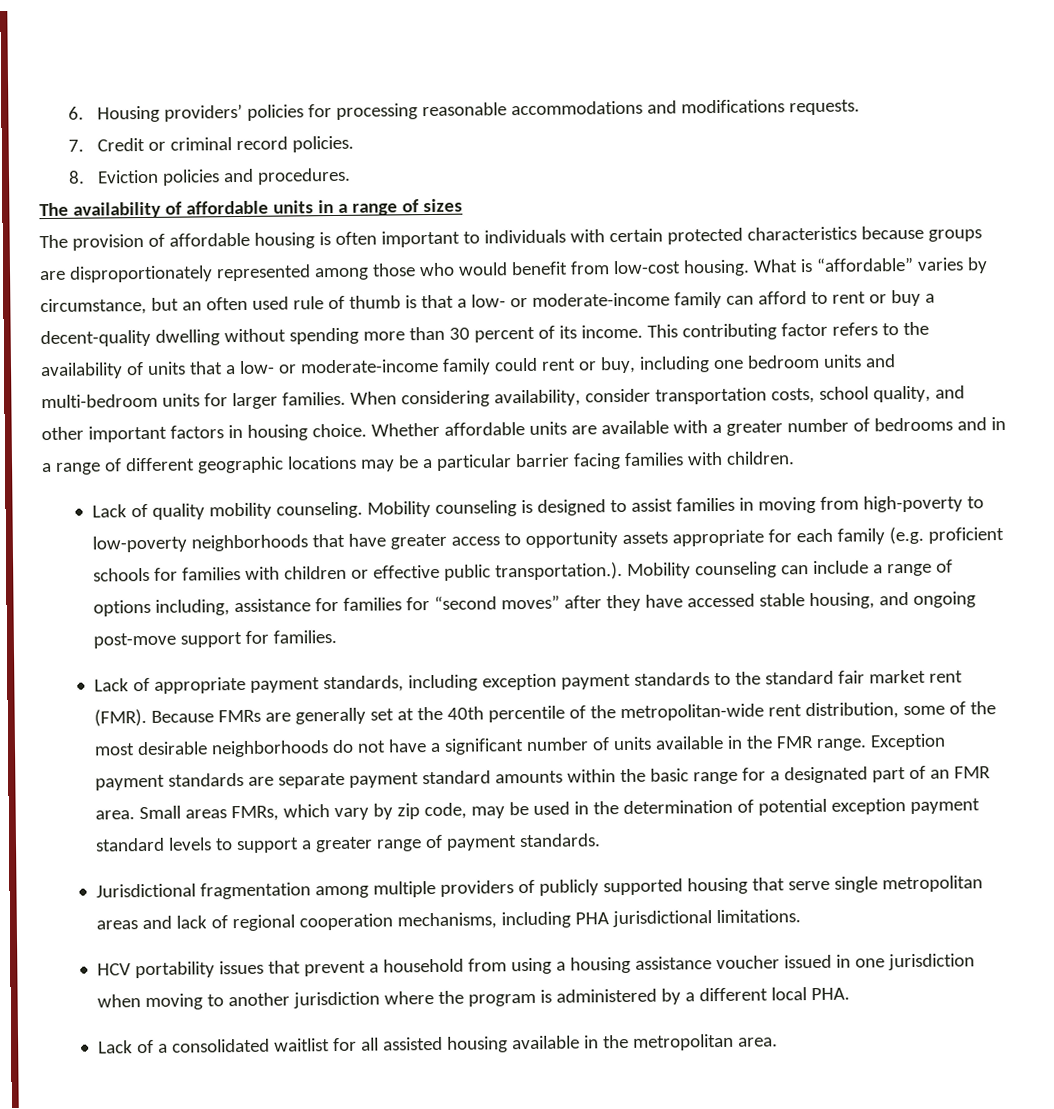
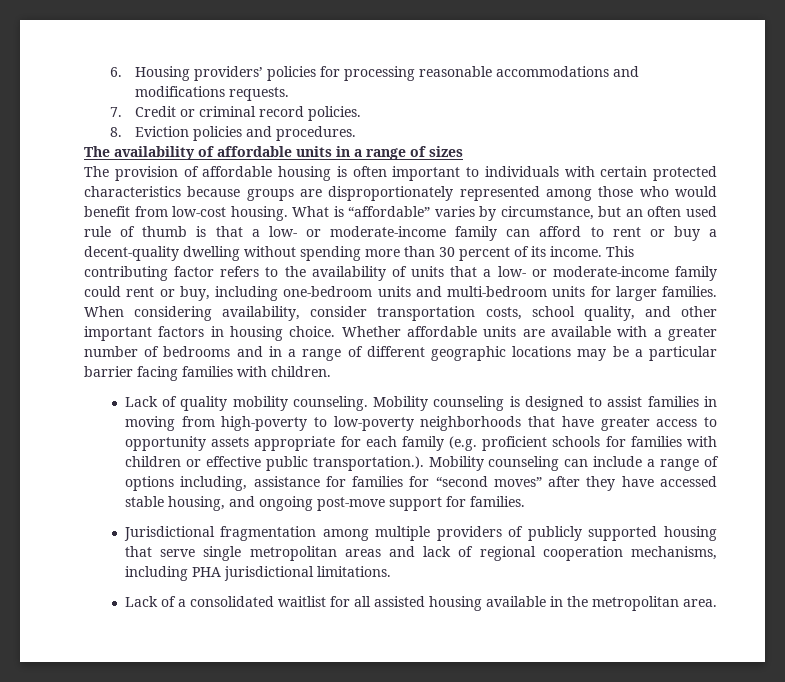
- This contributing factor refers to the availability of units that a low- or moderate-income family could rent or buy, including one bedroom units and multi-bedroom units for larger families.
+ This contributing factor refers to the availability of units that a low- or moderate-income family could rent or buy, including one-bedroom units and multi-bedroom units for larger families.
- Lack of appropriate payment standards, including exception payment standards to the standard fair market rent (FMR). Because FMRs are generally set at the 40th percentile of the metropolitan-wide rent distribution, some of the most desirable neighborhoods do not have a significant number of units available in the FMR range. Exception payment standards are separate payment standard amounts within the basic range for a designated part of an FMR area. Small areas FMRs, which vary by zip code, may be used in the determination of potential exception payment standard levels to support a greater range of payment standards.
- HCV portability issues that prevent a household from using a housing assistance voucher issued in one jurisdiction when moving to another jurisdiction where the program is administered by a different local PHA.

